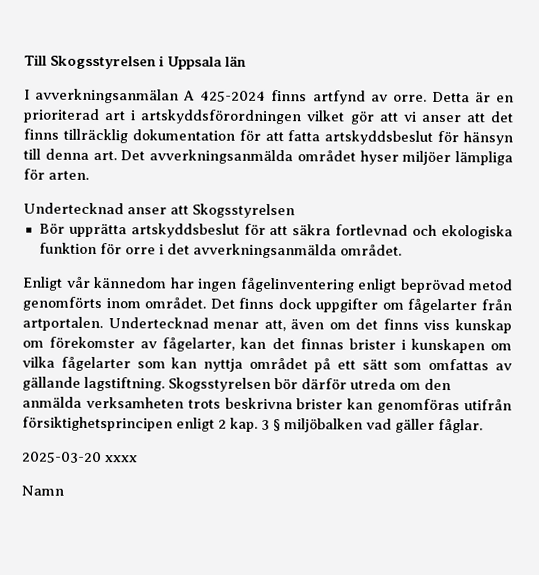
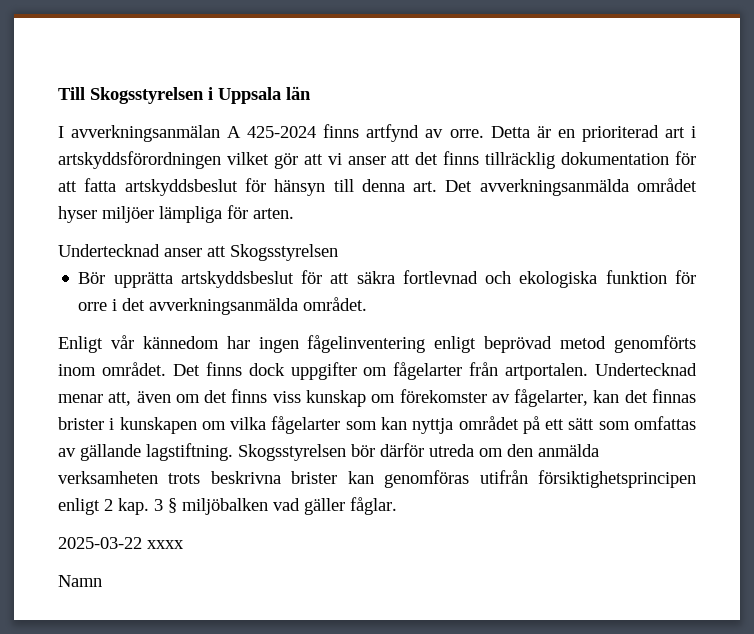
- 2025-03-20 xxxx
+ 2025-03-22 xxxx

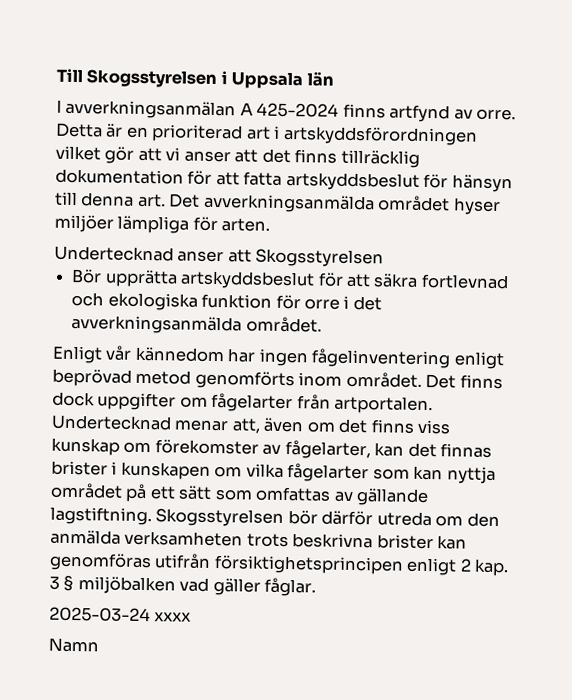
- 2025-03-22 xxxx
+ 2025-03-24 xxxx

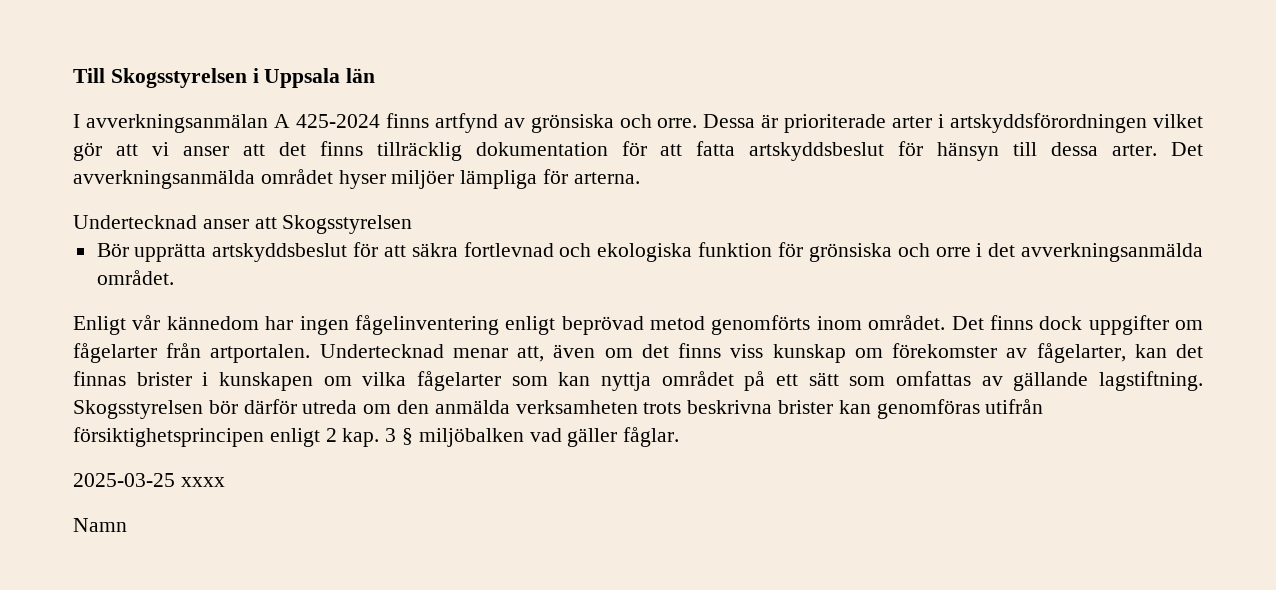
- I avverkningsanmälan A 425-2024 finns artfynd av orre. Detta är en prioriterad art i artskyddsförordningen vilket gör att vi anser att det finns tillräcklig dokumentation för att fatta artskyddsbeslut för hänsyn till denna art. Det avverkningsanmälda området hyser miljöer lämpliga för arten.
+ I avverkningsanmälan A 425-2024 finns artfynd av grönsiska och orre. Dessa är prioriterade arter i artskyddsförordningen vilket gör att vi anser att det finns tillräcklig dokumentation för att fatta artskyddsbeslut för hänsyn till dessa arter. Det avverkningsanmälda området hyser miljöer lämpliga för arterna.
- Bör upprätta artskyddsbeslut för att säkra fortlevnad och ekologiska funktion för orre i det avverkningsanmälda området.
+ Bör upprätta artskyddsbeslut för att säkra fortlevnad och ekologiska funktion för grönsiska och orre i det avverkningsanmälda området.
- 2025-03-24 xxxx
+ 2025-03-25 xxxx

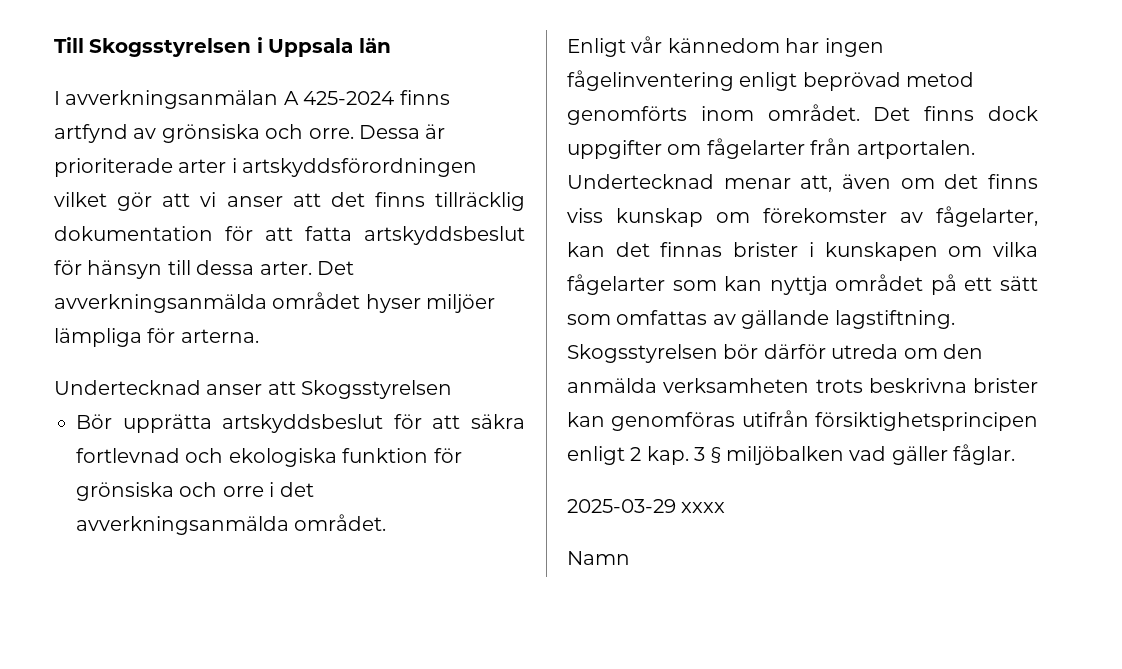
- 2025-03-25 xxxx
+ 2025-03-29 xxxx

